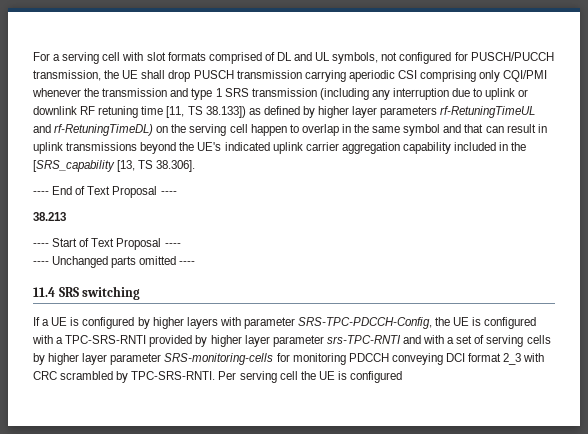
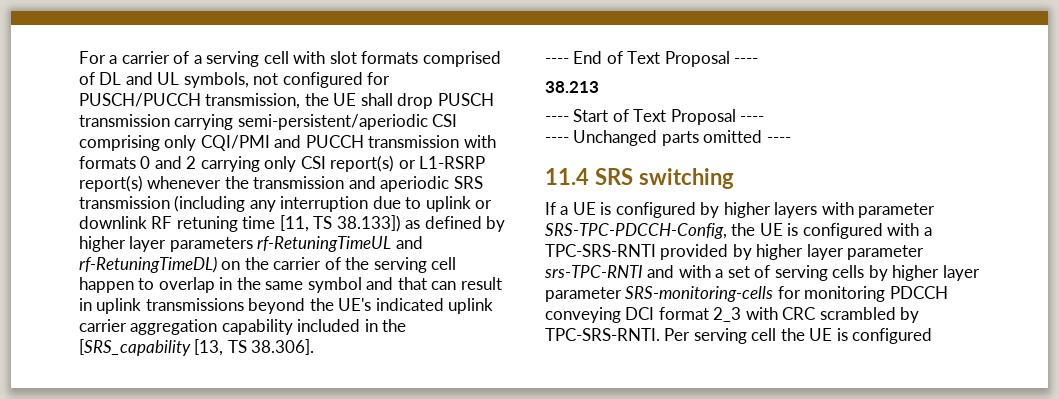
- For a serving cell with slot formats comprised of DL and UL symbols, not configured for PUSCH/PUCCH transmission, the UE shall drop PUSCH transmission carrying aperiodic CSI comprising only CQI/PMI whenever the transmission and type 1 SRS transmission (including any interruption due to uplink or downlink RF retuning time [11, TS 38.133]) as defined by higher layer parameters rf-RetuningTimeUL and rf-RetuningTimeDL) on the serving cell happen to overlap in the same symbol and that can result in uplink transmissions beyond the UE's indicated uplink carrier aggregation capability included in the [SRS_capability [13, TS 38.306].
+ For a carrier of a serving cell with slot formats comprised of DL and UL symbols, not configured for PUSCH/PUCCH transmission, the UE shall drop PUSCH transmission carrying semi-persistent/aperiodic CSI comprising only CQI/PMI and PUCCH transmission with formats 0 and 2 carrying only CSI report(s) or L1-RSRP report(s) whenever the transmission and aperiodic SRS transmission (including any interruption due to uplink or downlink RF retuning time [11, TS 38.133]) as defined by higher layer parameters rf-RetuningTimeUL and rf-RetuningTimeDL) on the carrier of the serving cell happen to overlap in the same symbol and that can result in uplink transmissions beyond the UE's indicated uplink carrier aggregation capability included in the [SRS_capability [13, TS 38.306].

